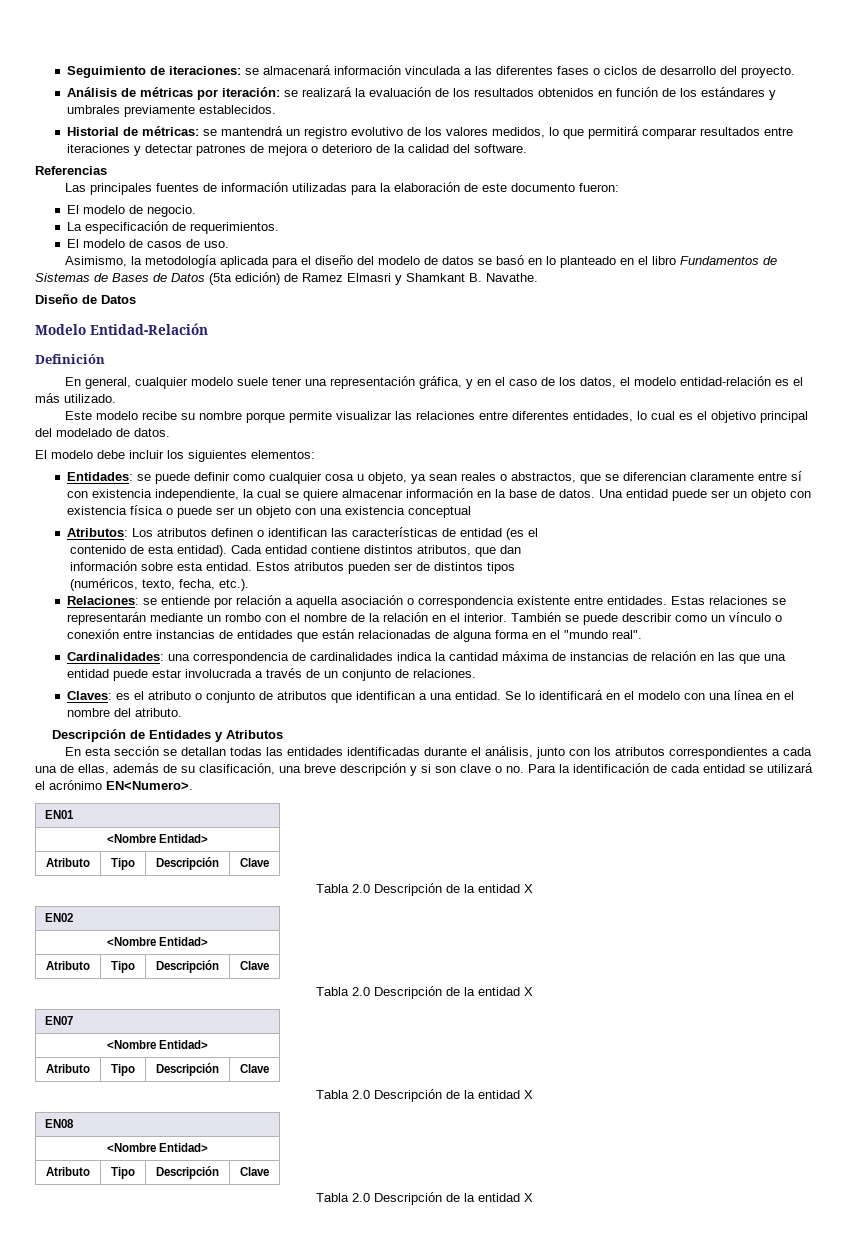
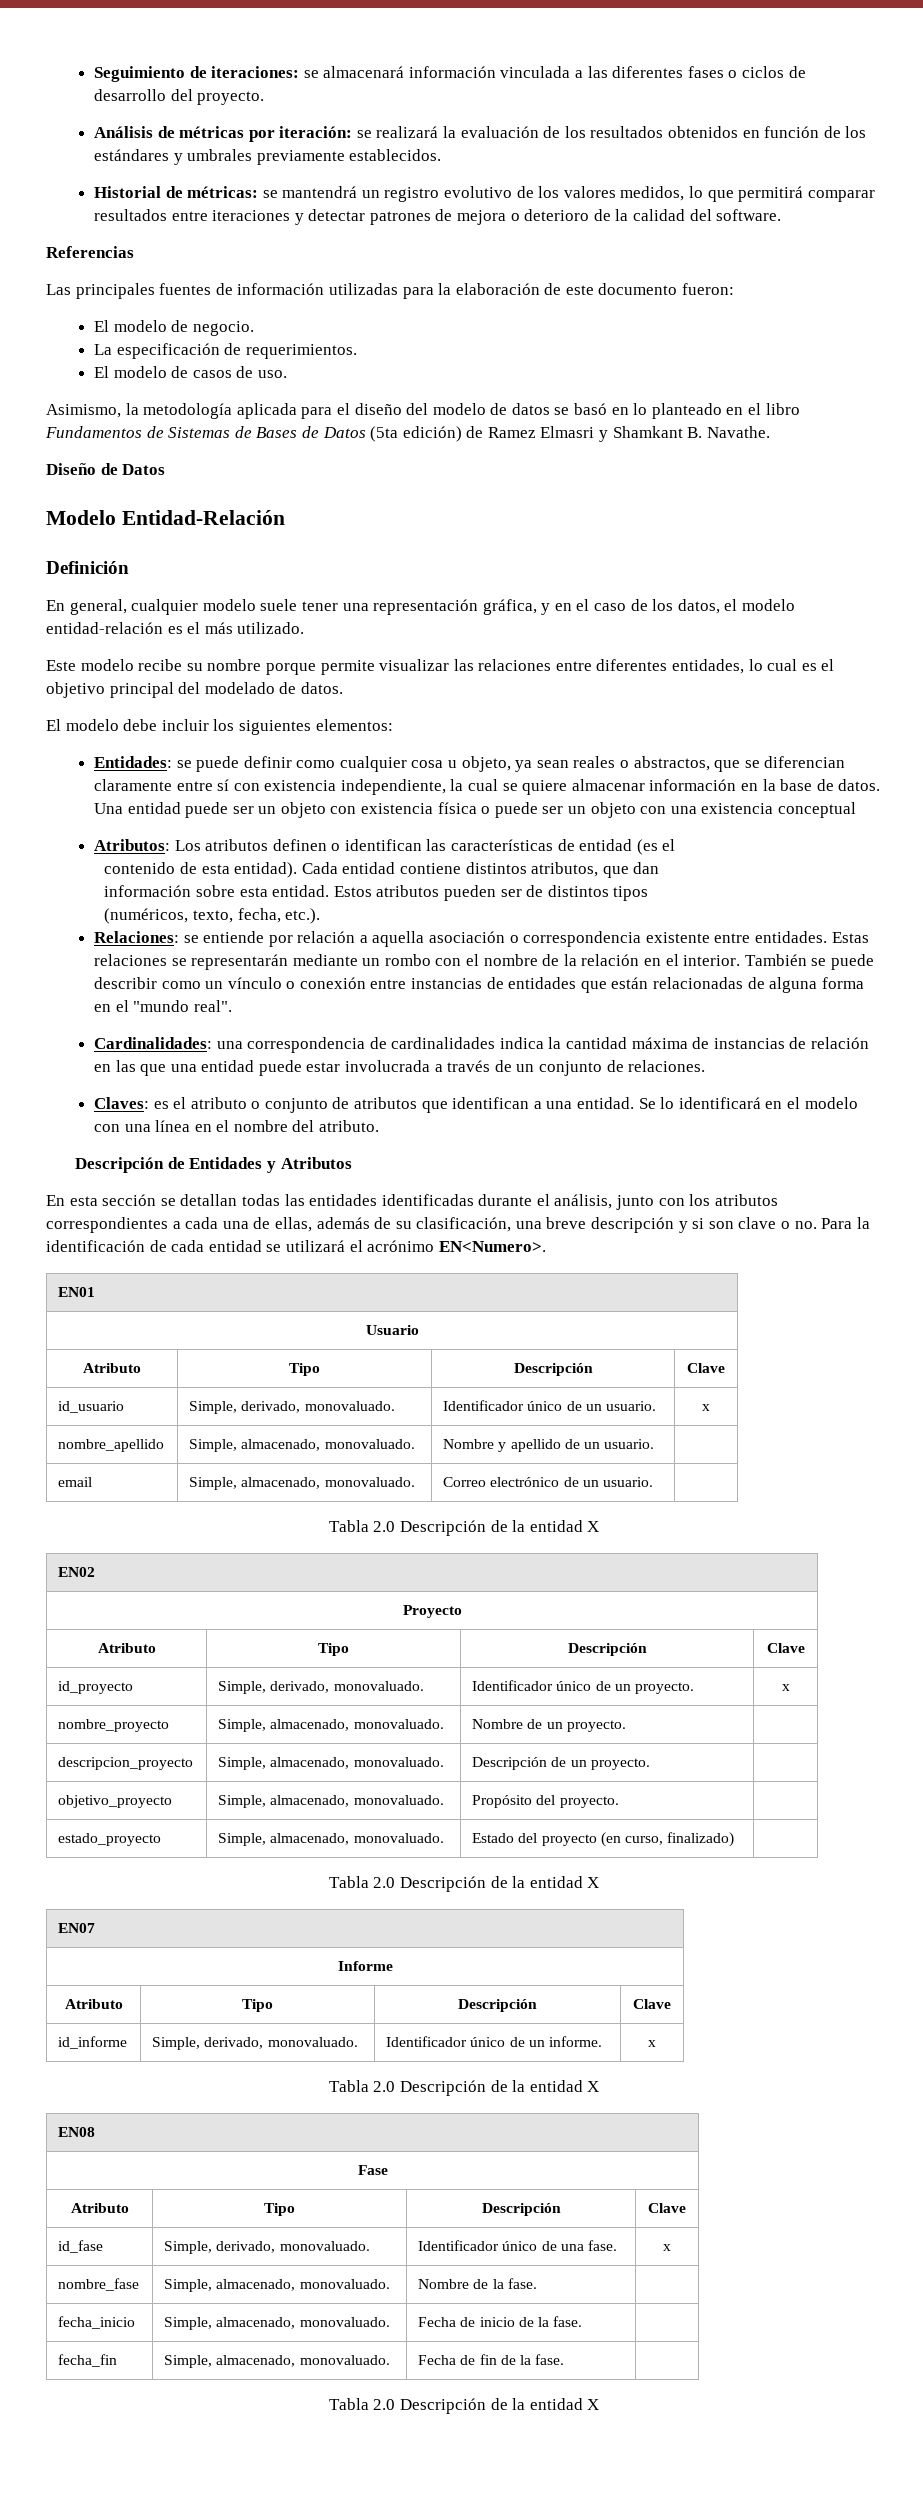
  EN01
- <Nombre Entidad>
+ Usuario
  Atributo | Tipo | Descripción | Clave
+ id_usuario | Simple, derivado, monovaluado. | Identificador único de un usuario. | x
+ nombre_apellido | Simple, almacenado, monovaluado. | Nombre y apellido de un usuario. |
+ email | Simple, almacenado, monovaluado. | Correo electrónico de un usuario. |
  EN02
- <Nombre Entidad>
+ Proyecto
  Atributo | Tipo | Descripción | Clave
+ id_proyecto | Simple, derivado, monovaluado. | Identificador único de un proyecto. | x
+ nombre_proyecto | Simple, almacenado, monovaluado. | Nombre de un proyecto. |
+ descripcion_proyecto | Simple, almacenado, monovaluado. | Descripción de un proyecto. |
+ objetivo_proyecto | Simple, almacenado, monovaluado. | Propósito del proyecto. |
+ estado_proyecto | Simple, almacenado, monovaluado. | Estado del proyecto (en curso, finalizado) |
  EN07
- <Nombre Entidad>
+ Informe
  Atributo | Tipo | Descripción | Clave
+ id_informe | Simple, derivado, monovaluado. | Identificador único de un informe. | x
  EN08
- <Nombre Entidad>
+ Fase
  Atributo | Tipo | Descripción | Clave
+ id_fase | Simple, derivado, monovaluado. | Identificador único de una fase. | x
+ nombre_fase | Simple, almacenado, monovaluado. | Nombre de la fase. |
+ fecha_inicio | Simple, almacenado, monovaluado. | Fecha de inicio de la fase. |
+ fecha_fin | Simple, almacenado, monovaluado. | Fecha de fin de la fase. |

